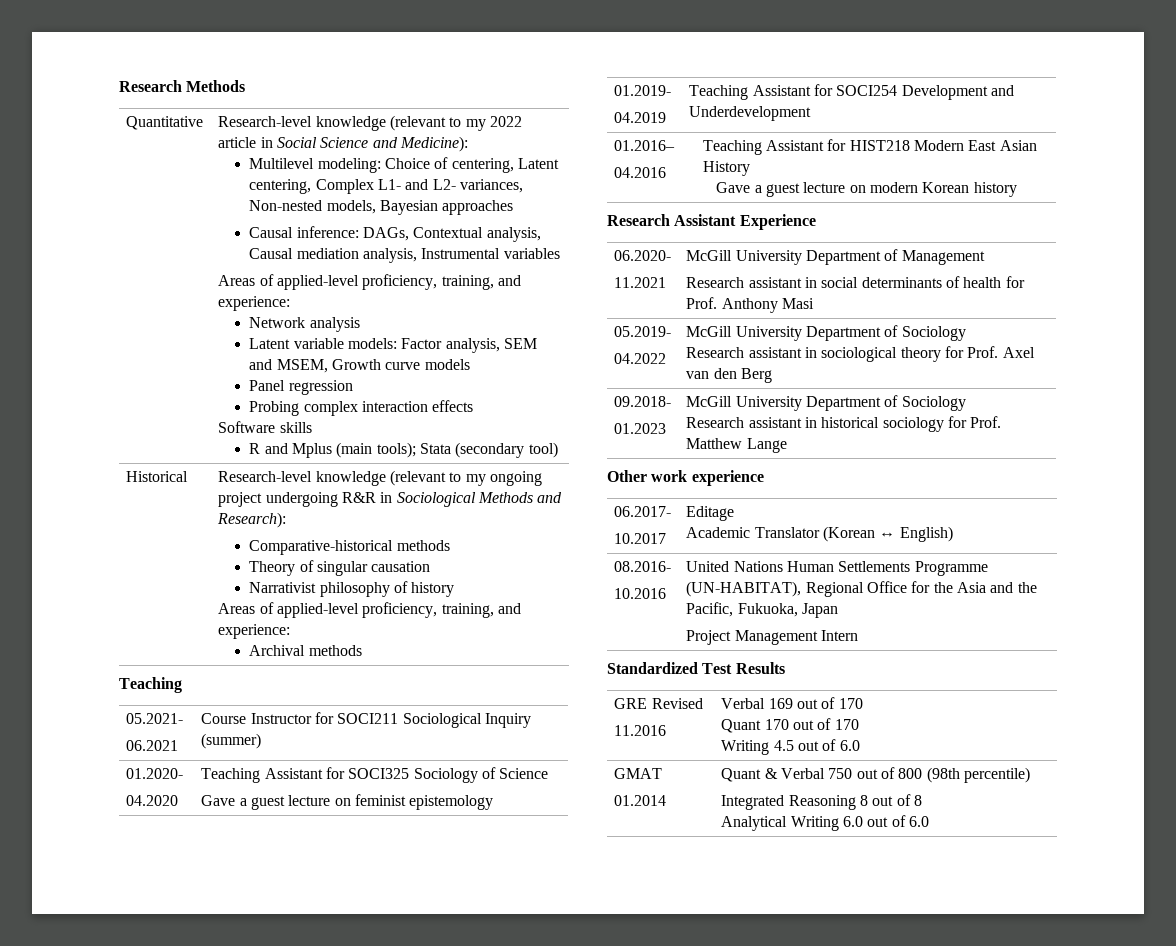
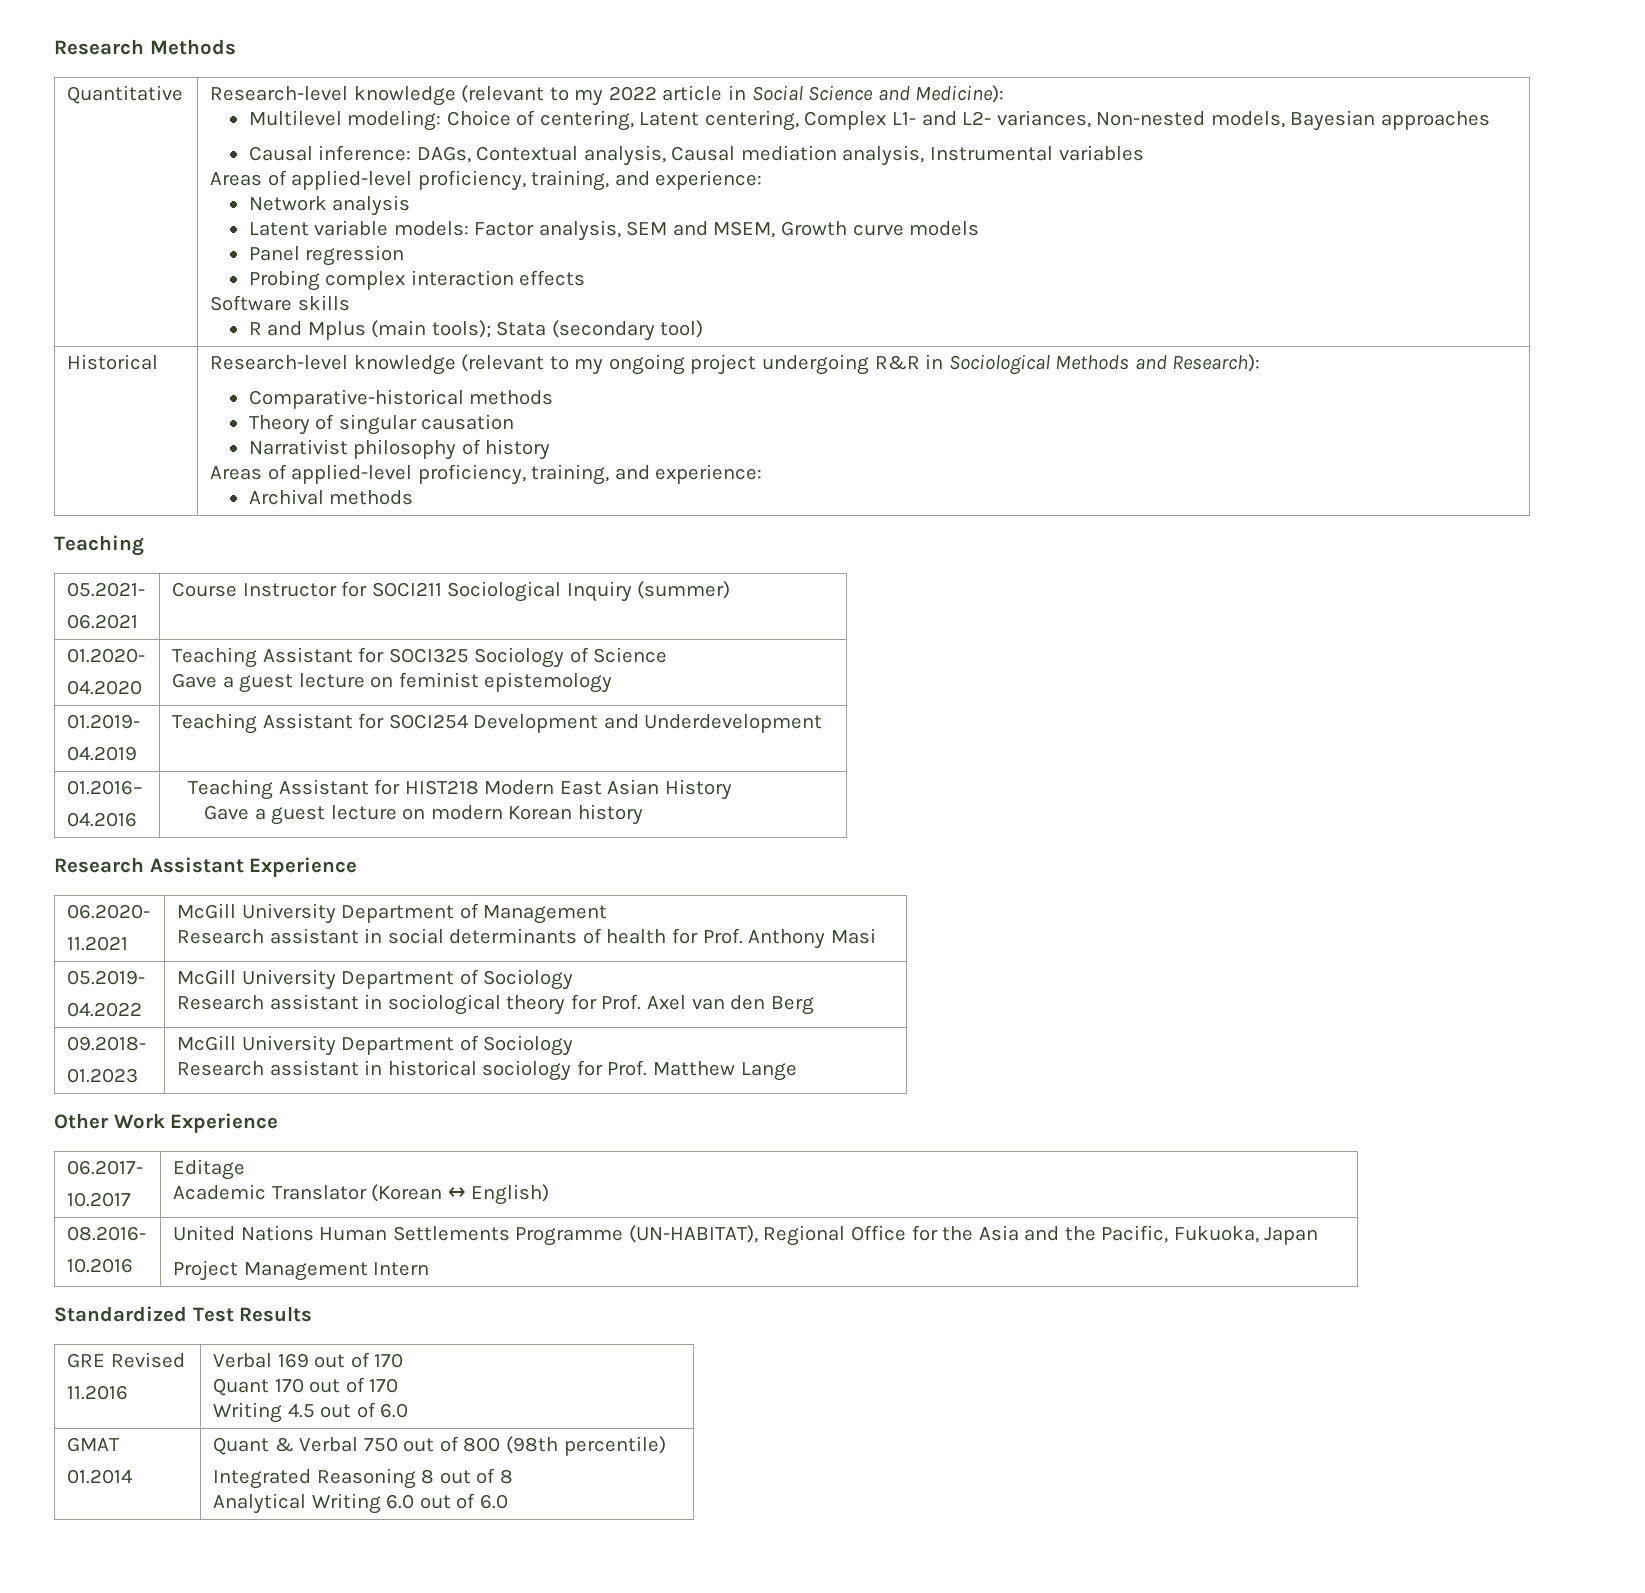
- Other work experience
+ Other Work Experience

